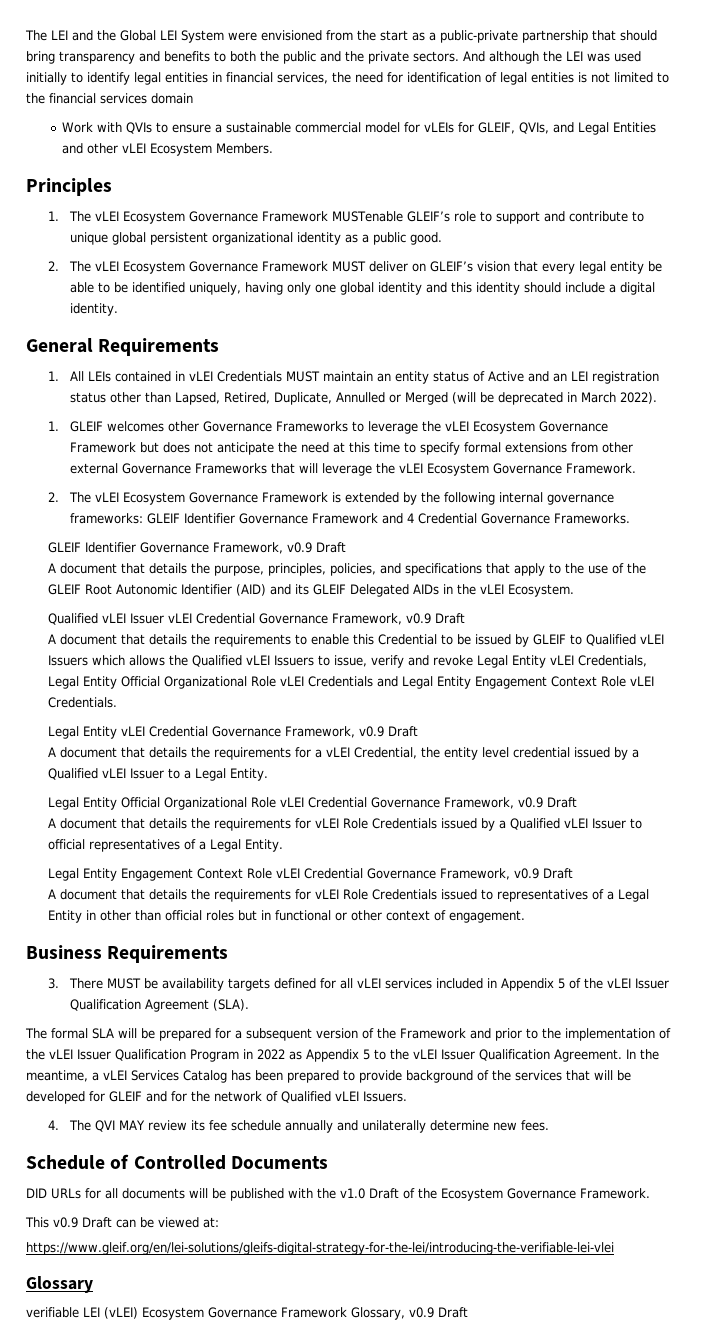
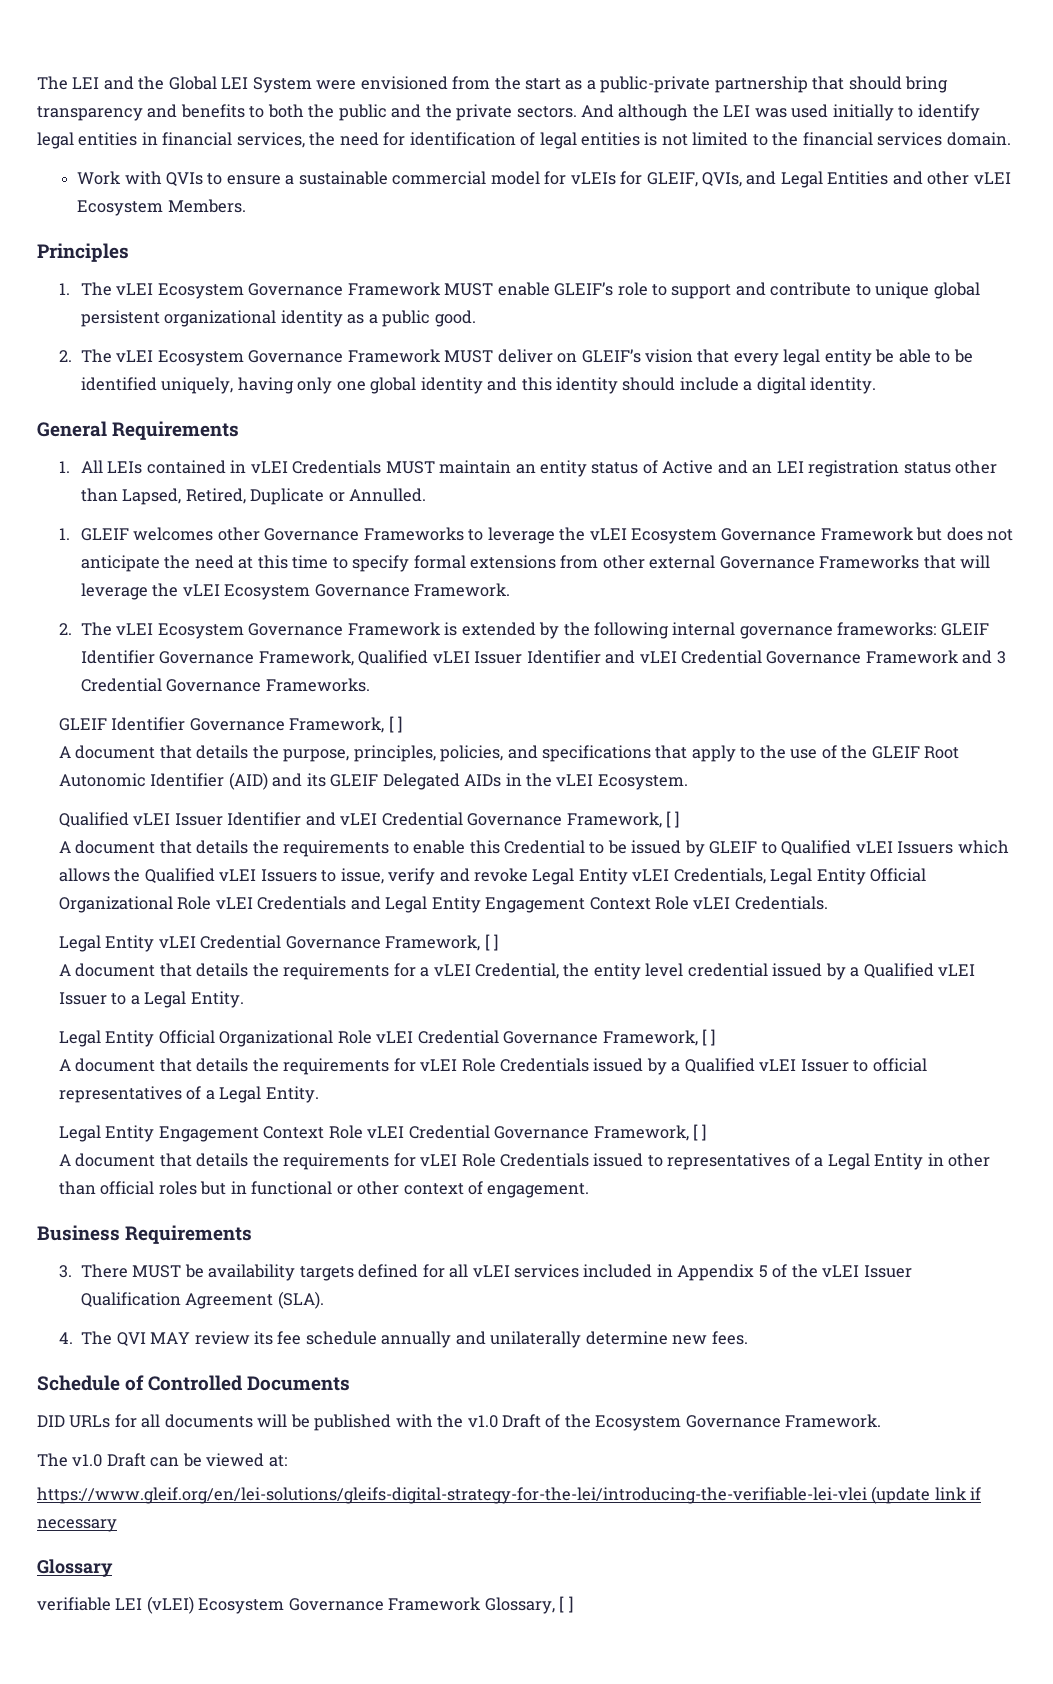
- And although the LEI was used initially to identify legal entities in financial services, the need for identification of legal entities is not limited to the financial services domain
+ And although the LEI was used initially to identify legal entities in financial services, the need for identification of legal entities is not limited to the financial services domain.
- 1. The vLEI Ecosystem Governance Framework MUSTenable GLEIF’s role to support and contribute to unique global persistent organizational identity as a public good.
+ 1. The vLEI Ecosystem Governance Framework MUST enable GLEIF’s role to support and contribute to unique global persistent organizational identity as a public good.
- 1. All LEIs contained in vLEI Credentials MUST maintain an entity status of Active and an LEI registration status other than Lapsed, Retired, Duplicate, Annulled or Merged (will be deprecated in March 2022).
+ 1. All LEIs contained in vLEI Credentials MUST maintain an entity status of Active and an LEI registration status other than Lapsed, Retired, Duplicate or Annulled.
- 2. The vLEI Ecosystem Governance Framework is extended by the following internal governance frameworks: GLEIF Identifier Governance Framework and 4 Credential Governance Frameworks.
+ 2. The vLEI Ecosystem Governance Framework is extended by the following internal governance frameworks: GLEIF Identifier Governance Framework, Qualified vLEI Issuer Identifier and vLEI Credential Governance Framework and 3 Credential Governance Frameworks.
- GLEIF Identifier Governance Framework, v0.9 Draft
+ GLEIF Identifier Governance Framework, [ ]
- Qualified vLEI Issuer vLEI Credential Governance Framework, v0.9 Draft
+ Qualified vLEI Issuer Identifier and vLEI Credential Governance Framework, [ ]
- Legal Entity vLEI Credential Governance Framework, v0.9 Draft
+ Legal Entity vLEI Credential Governance Framework, [ ]
- Legal Entity Official Organizational Role vLEI Credential Governance Framework, v0.9 Draft
+ Legal Entity Official Organizational Role vLEI Credential Governance Framework, [ ]
- Legal Entity Engagement Context Role vLEI Credential Governance Framework, v0.9 Draft
+ Legal Entity Engagement Context Role vLEI Credential Governance Framework, [ ]
- The formal SLA will be prepared for a subsequent version of the Framework and prior to the implementation of the vLEI Issuer Qualification Program in 2022 as Appendix 5 to the vLEI Issuer Qualification Agreement. In the meantime, a vLEI Services Catalog has been prepared to provide background of the services that will be developed for GLEIF and for the network of Qualified vLEI Issuers.
- This v0.9 Draft can be viewed at:
+ The v1.0 Draft can be viewed at:
- https://www.gleif.org/en/lei-solutions/gleifs-digital-strategy-for-the-lei/introducing-the-verifiable-lei-vlei
+ https://www.gleif.org/en/lei-solutions/gleifs-digital-strategy-for-the-lei/introducing-the-verifiable-lei-vlei (update link if necessary
- verifiable LEI (vLEI) Ecosystem Governance Framework Glossary, v0.9 Draft
+ verifiable LEI (vLEI) Ecosystem Governance Framework Glossary, [ ]

